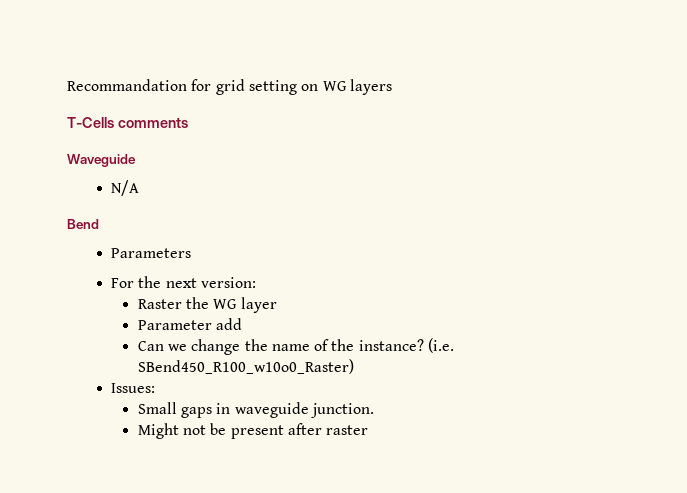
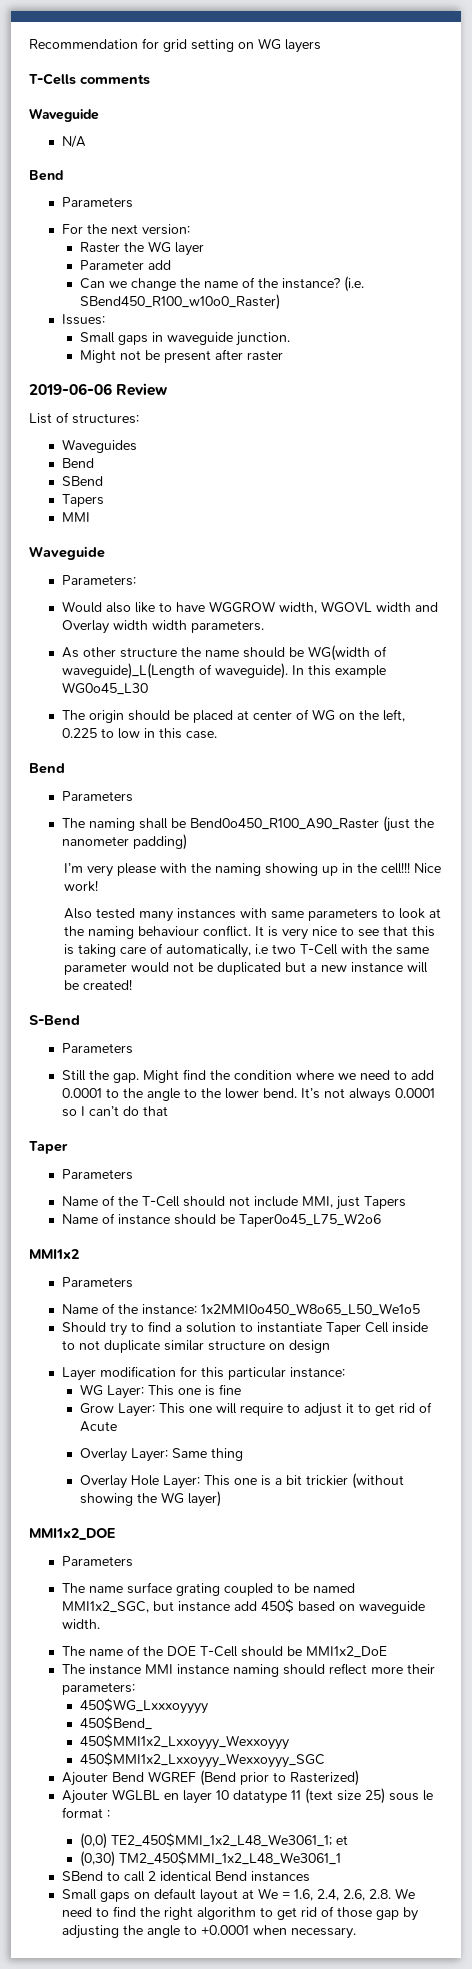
- Recommandation for grid setting on WG layers
+ Recommendation for grid setting on WG layers
+ 2019-06-06 Review
+ List of structures:
+ Waveguides
+ Bend
+ SBend
+ Tapers
+ MMI
+ Waveguide
+ Parameters:
+ Would also like to have WGGROW width, WGOVL width and Overlay width width parameters.
+ As other structure the name should be WG(width of waveguide)_L(Length of waveguide). In this example WG0o45_L30
+ The origin should be placed at center of WG on the left, 0.225 to low in this case.
+ Bend
+ Parameters
+ The naming shall be Bend0o450_R100_A90_Raster (just the nanometer padding)
+ I’m very please with the naming showing up in the cell!!! Nice work!
+ Also tested many instances with same parameters to look at the naming behaviour conflict. It is very nice to see that this is taking care of automatically, i.e two T-Cell with the same parameter would not be duplicated but a new instance will be created!
+ S-Bend
+ Parameters
+ Still the gap. Might find the condition where we need to add 0.0001 to the angle to the lower bend. It’s not always 0.0001 so I can’t do that
+ Taper
+ Parameters
+ Name of the T-Cell should not include MMI, just Tapers
+ Name of instance should be Taper0o45_L75_W2o6
+ MMI1x2
+ Parameters
+ Name of the instance: 1x2MMI0o450_W8o65_L50_We1o5
+ Should try to find a solution to instantiate Taper Cell inside to not duplicate similar structure on design
+ Layer modification for this particular instance:
+ WG Layer: This one is fine
+ Grow Layer: This one will require to adjust it to get rid of Acute
+ Overlay Layer: Same thing
+ Overlay Hole Layer: This one is a bit trickier (without showing the WG layer)
+ MMI1x2_DOE
+ Parameters
+ The name surface grating coupled to be named MMI1x2_SGC, but instance add 450$ based on waveguide width.
+ The name of the DOE T-Cell should be MMI1x2_DoE
+ The instance MMI instance naming should reflect more their parameters:
+ 450$WG_Lxxxoyyyy
+ 450$Bend_
+ 450$MMI1x2_Lxxoyyy_Wexxoyyy
+ 450$MMI1x2_Lxxoyyy_Wexxoyyy_SGC
+ Ajouter Bend WGREF (Bend prior to Rasterized)
+ Ajouter WGLBL en layer 10 datatype 11 (text size 25) sous le format :
+ (0,0) TE2_450$MMI_1x2_L48_We3061_1; et
+ (0,30) TM2_450$MMI_1x2_L48_We3061_1
+ SBend to call 2 identical Bend instances
+ Small gaps on default layout at We = 1.6, 2.4, 2.6, 2.8. We need to find the right algorithm to get rid of those gap by adjusting the angle to +0.0001 when necessary.

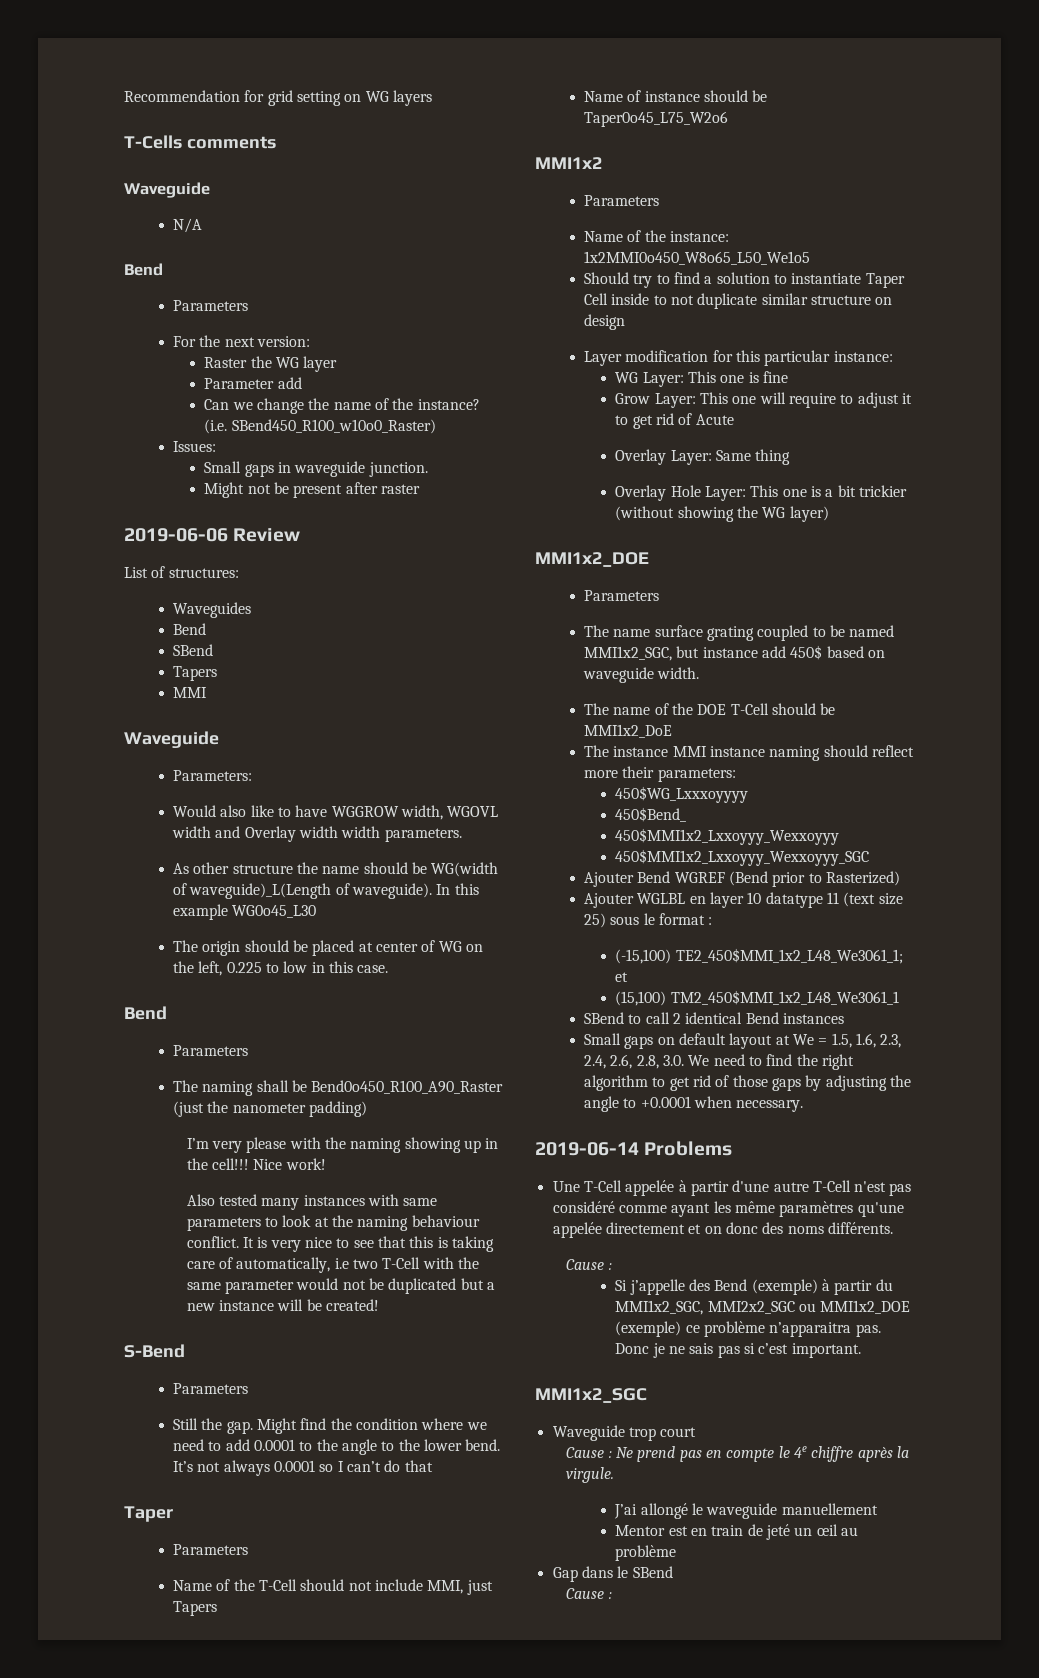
- (0,0) TE2_450$MMI_1x2_L48_We3061_1; et
+ (-15,100) TE2_450$MMI_1x2_L48_We3061_1; et
- (0,30) TM2_450$MMI_1x2_L48_We3061_1
+ (15,100) TM2_450$MMI_1x2_L48_We3061_1
- Small gaps on default layout at We = 1.6, 2.4, 2.6, 2.8. We need to find the right algorithm to get rid of those gap by adjusting the angle to +0.0001 when necessary.
+ Small gaps on default layout at We = 1.5, 1.6, 2.3, 2.4, 2.6, 2.8, 3.0. We need to find the right algorithm to get rid of those gaps by adjusting the angle to +0.0001 when necessary.
+ 2019-06-14 Problems
+ Une T-Cell appelée à partir d'une autre T-Cell n'est pas considéré comme ayant les même paramètres qu'une appelée directement et on donc des noms différents.
+ Cause :
+ Si j’appelle des Bend (exemple) à partir du MMI1x2_SGC, MMI2x2_SGC ou MMI1x2_DOE (exemple) ce problème n’apparaitra pas. Donc je ne sais pas si c’est important.
+ MMI1x2_SGC
+ Waveguide trop court
+ Cause : Ne prend pas en compte le 4e chiffre après la virgule.
+ J’ai allongé le waveguide manuellement
+ Mentor est en train de jeté un œil au problème
+ Gap dans le SBend
+ Cause :

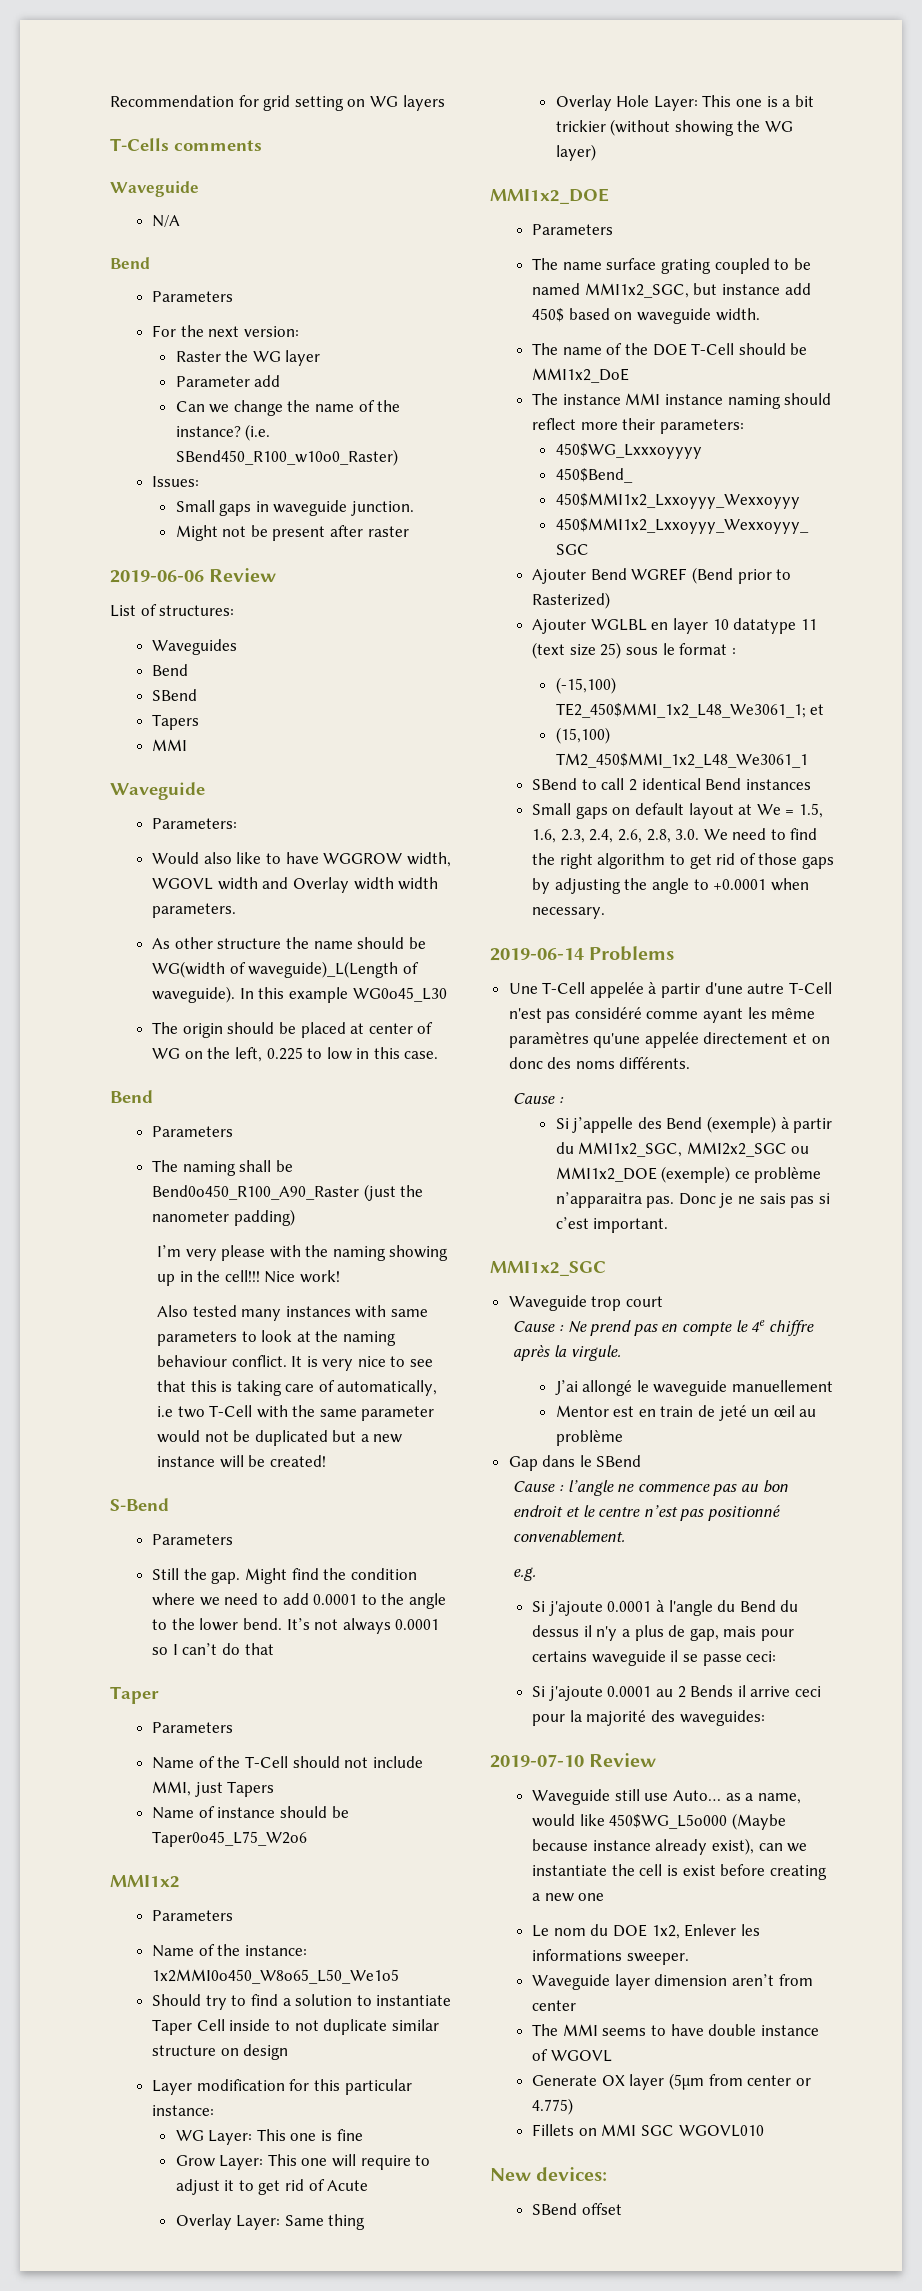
  Gap dans le SBend
- Cause :
+ Cause : l’angle ne commence pas au bon endroit et le centre n’est pas positionné convenablement.
+ e.g.
+ Si j'ajoute 0.0001 à l'angle du Bend du dessus il n'y a plus de gap, mais pour certains waveguide il se passe ceci:
+ Si j'ajoute 0.0001 au 2 Bends il arrive ceci pour la majorité des waveguides:
+ 2019-07-10 Review
+ Waveguide still use Auto… as a name, would like 450$WG_L5o000 (Maybe because instance already exist), can we instantiate the cell is exist before creating a new one
+ Le nom du DOE 1x2, Enlever les informations sweeper.
+ Waveguide layer dimension aren’t from center
+ The MMI seems to have double instance of WGOVL
+ Generate OX layer (5µm from center or 4.775)
+ Fillets on MMI SGC WGOVL010
+ New devices:
+ SBend offset

